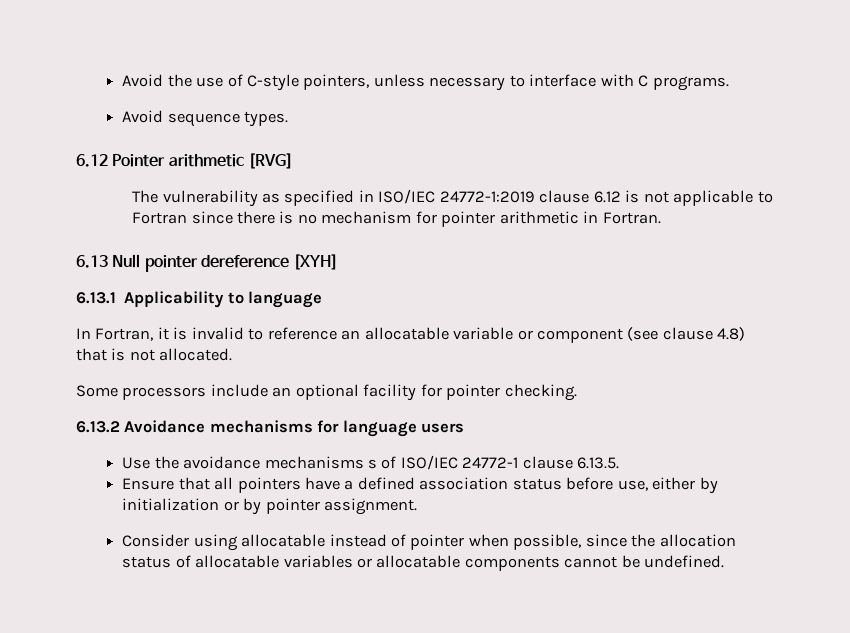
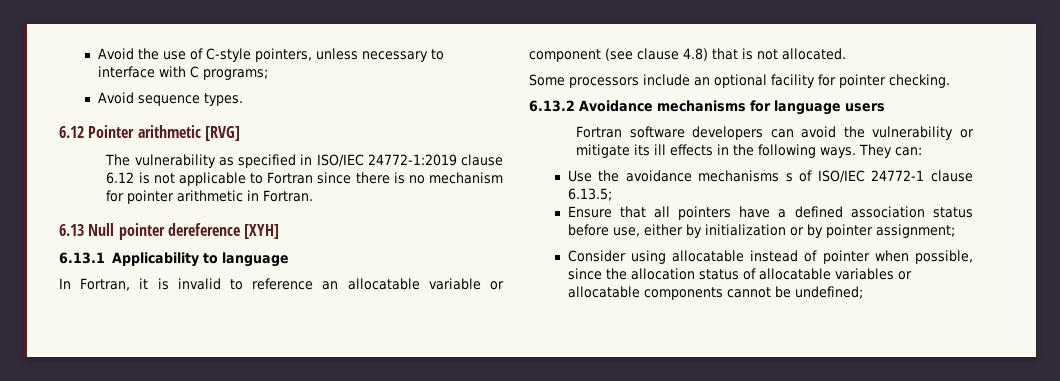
- Avoid the use of C-style pointers, unless necessary to interface with C programs.
+ Avoid the use of C-style pointers, unless necessary to interface with C programs;
+ Fortran software developers can avoid the vulnerability or mitigate its ill effects in the following ways. They can:
- Use the avoidance mechanisms s of ISO/IEC 24772-1 clause 6.13.5.
+ Use the avoidance mechanisms s of ISO/IEC 24772-1 clause 6.13.5;
- Ensure that all pointers have a defined association status before use, either by initialization or by pointer assignment.
+ Ensure that all pointers have a defined association status before use, either by initialization or by pointer assignment;
- Consider using allocatable instead of pointer when possible, since the allocation status of allocatable variables or allocatable components cannot be undefined.
+ Consider using allocatable instead of pointer when possible, since the allocation status of allocatable variables or allocatable components cannot be undefined;

